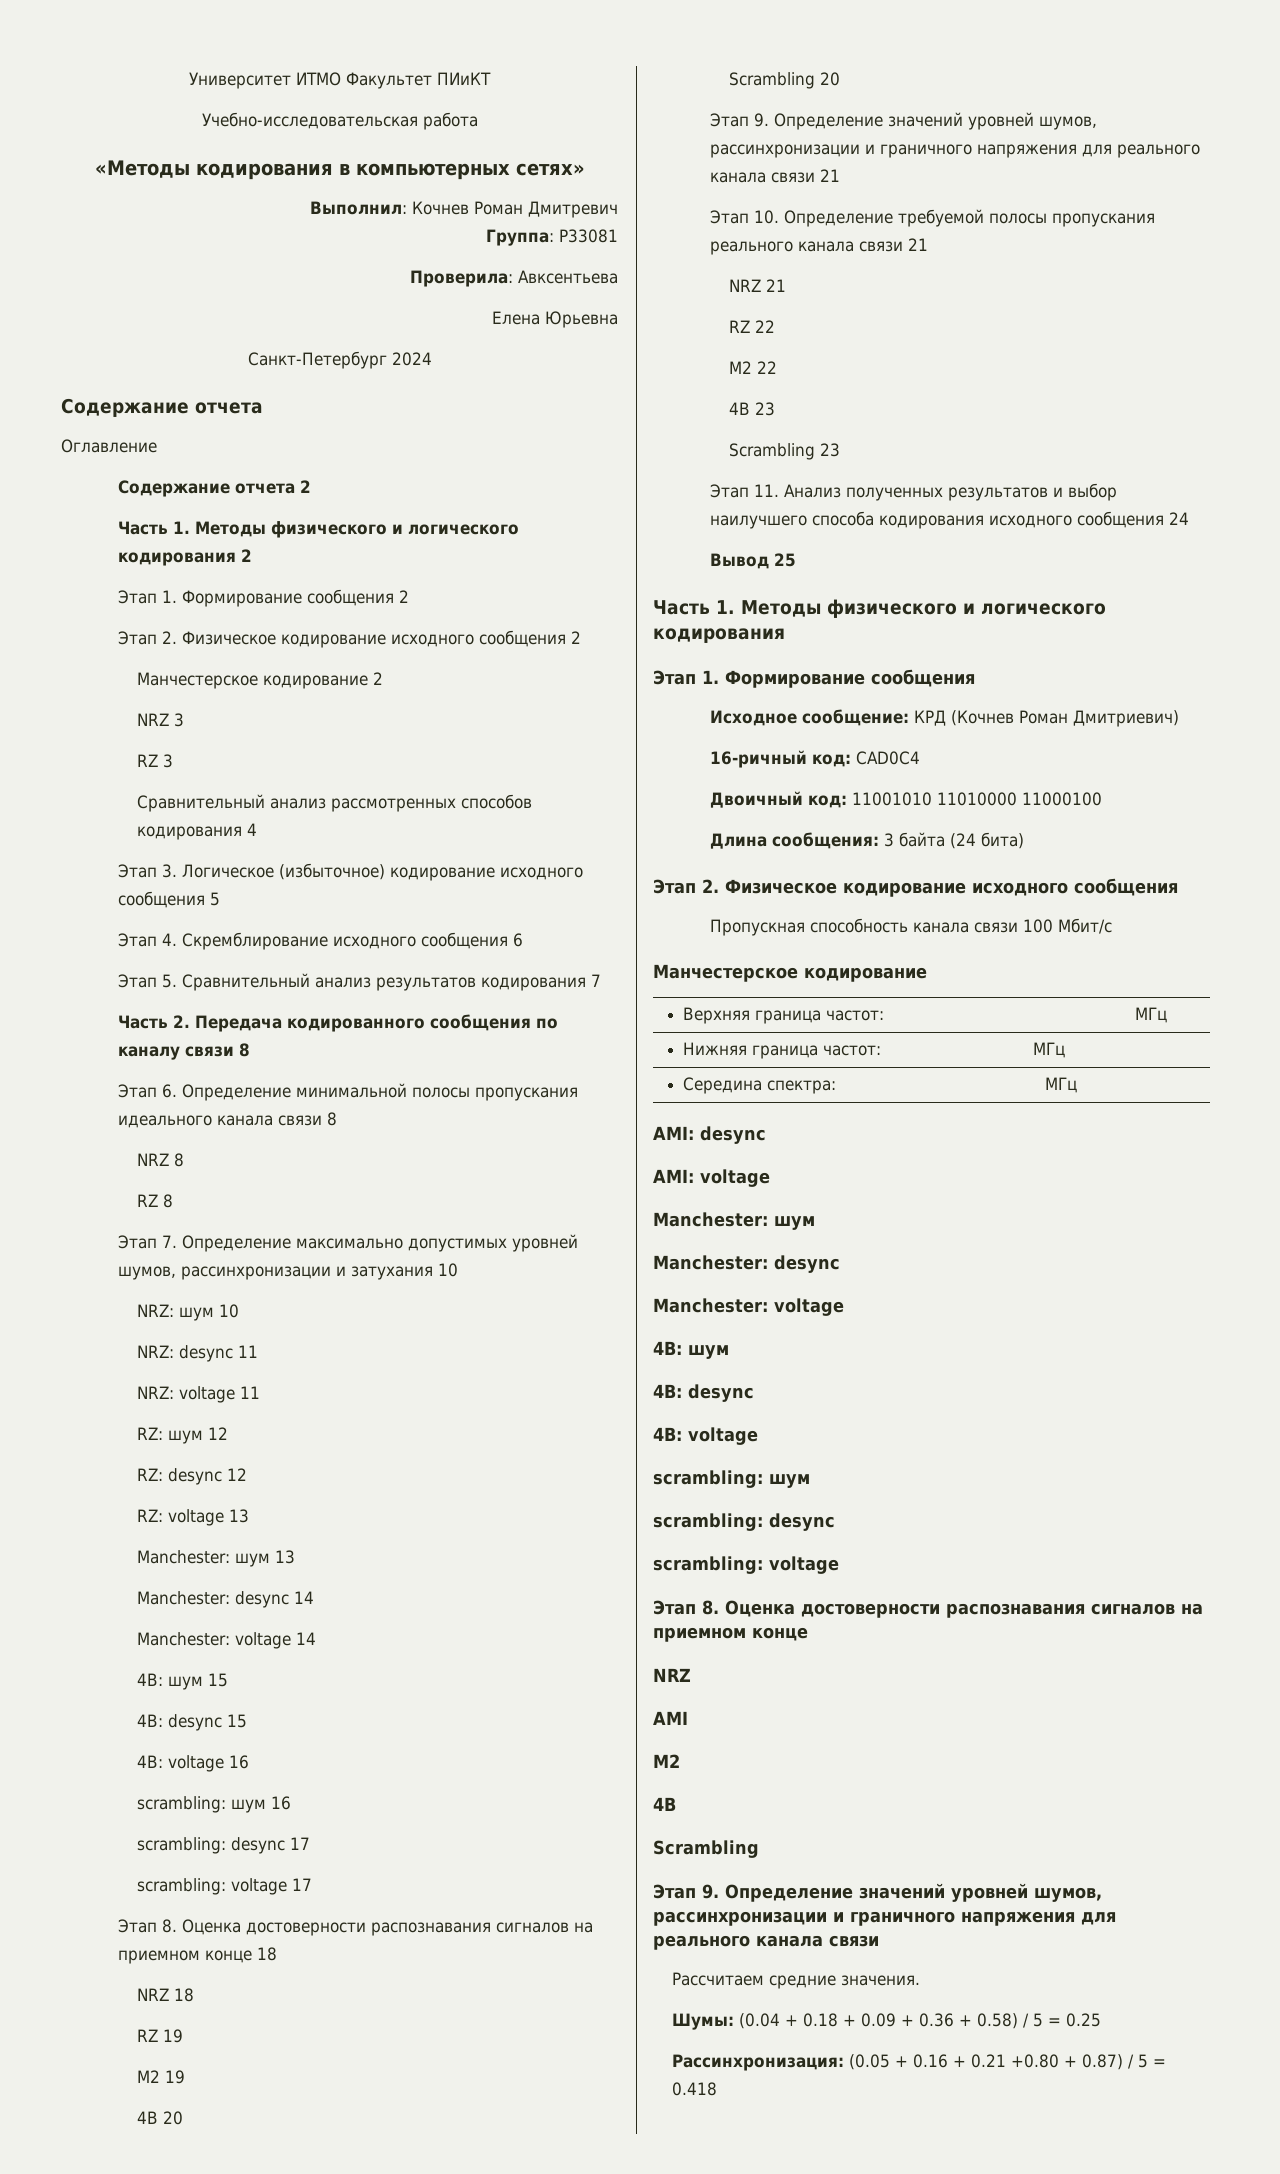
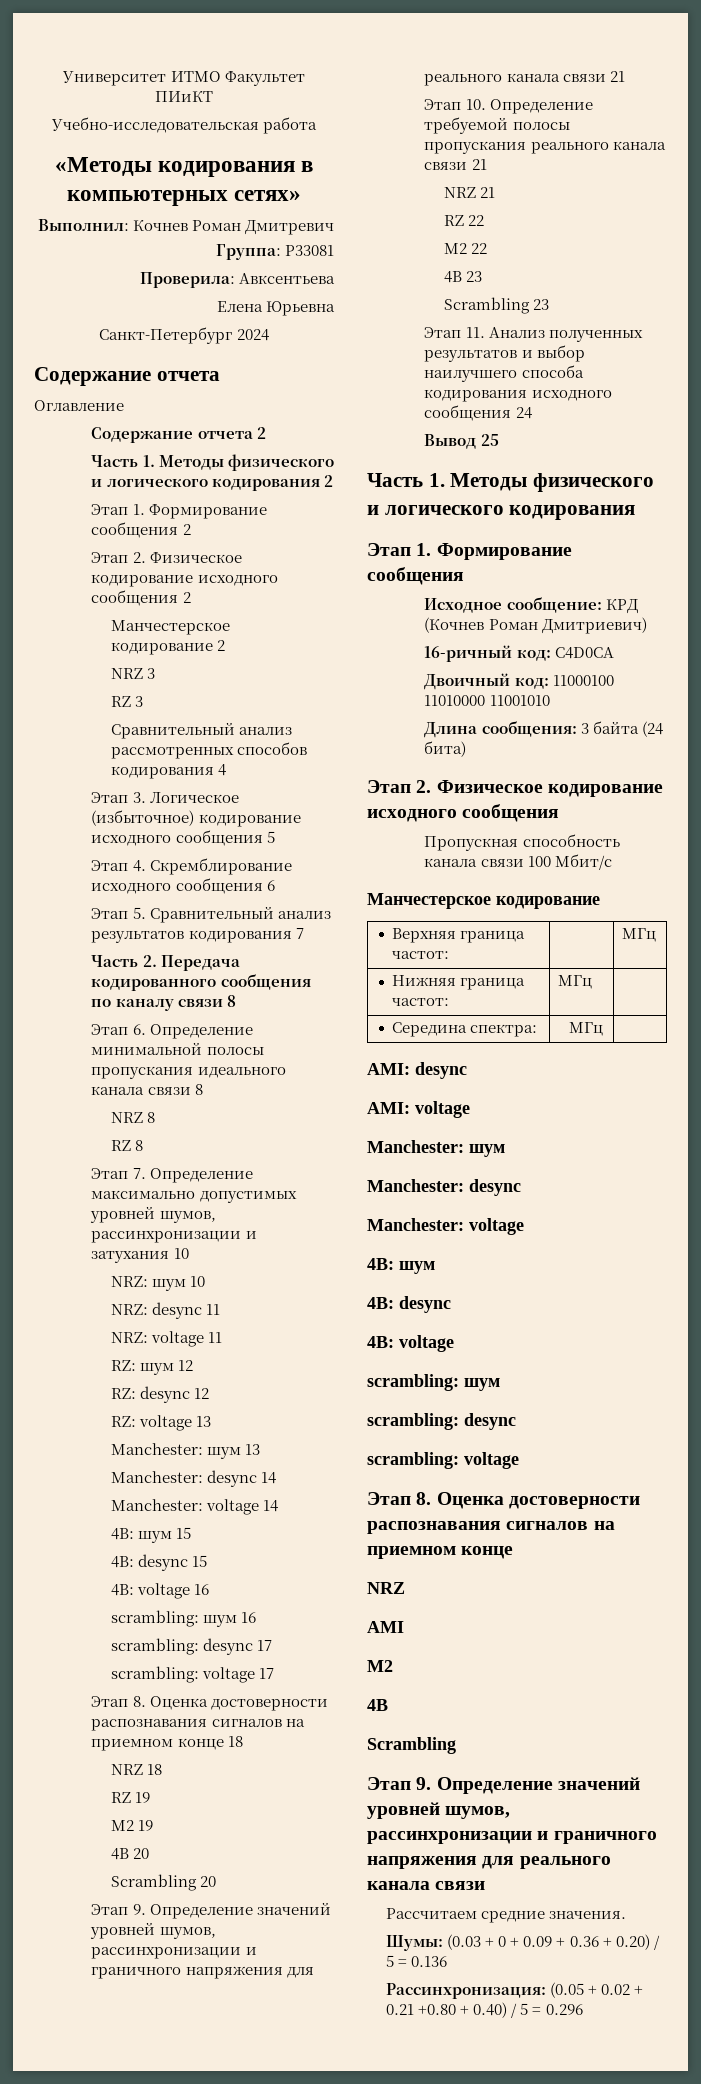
- 16-ричный код: CAD0C4
+ 16-ричный код: C4D0CA
- Двоичный код: 11001010 11010000 11000100
+ Двоичный код: 11000100 11010000 11001010
- Шумы: (0.04 + 0.18 + 0.09 + 0.36 + 0.58) / 5 = 0.25
+ Шумы: (0.03 + 0 + 0.09 + 0.36 + 0.20) / 5 = 0.136
- Рассинхронизация: (0.05 + 0.16 + 0.21 +0.80 + 0.87) / 5 = 0.418
+ Рассинхронизация: (0.05 + 0.02 + 0.21 +0.80 + 0.40) / 5 = 0.296

